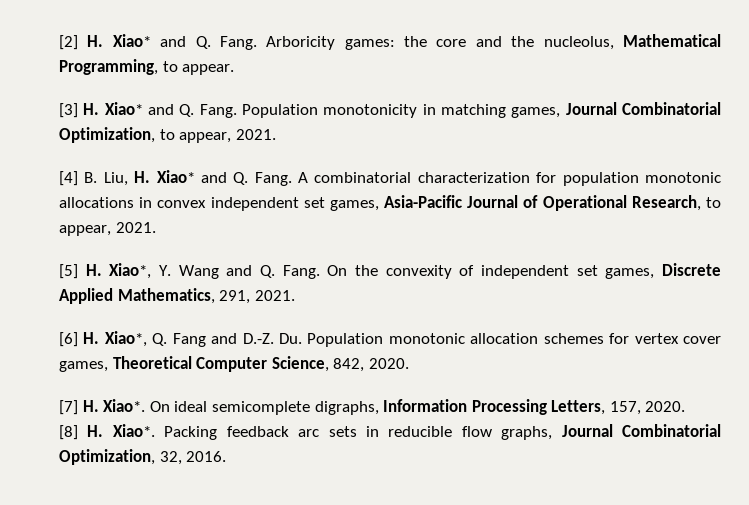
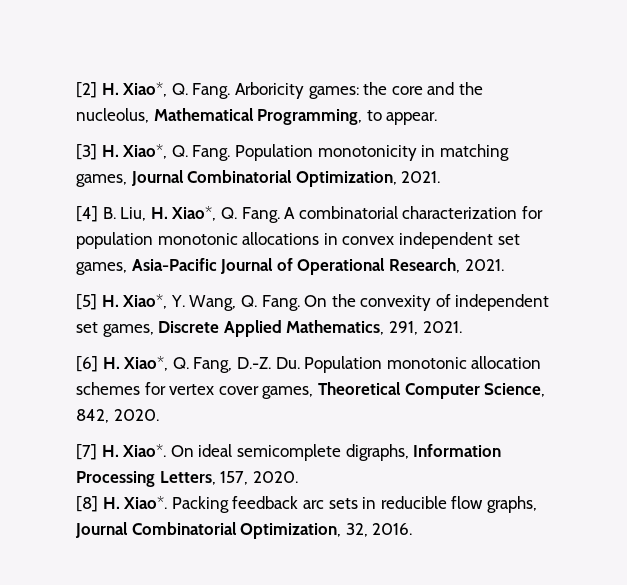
- [2] H. Xiao* and Q. Fang.
+ [2] H. Xiao*, Q. Fang.
- [3] H. Xiao* and Q. Fang.
+ [3] H. Xiao*, Q. Fang.
- Population monotonicity in matching games, Journal Combinatorial Optimization, to appear, 2021.
+ Population monotonicity in matching games, Journal Combinatorial Optimization, 2021.
- [4] B. Liu, H. Xiao* and Q. Fang.
+ [4] B. Liu, H. Xiao*, Q. Fang.
- A combinatorial characterization for population monotonic allocations in convex independent set games, Asia-Pacific Journal of Operational Research, to appear, 2021.
+ A combinatorial characterization for population monotonic allocations in convex independent set games, Asia-Pacific Journal of Operational Research, 2021.
- [5] H. Xiao*, Y. Wang and Q. Fang.
+ [5] H. Xiao*, Y. Wang, Q. Fang.
- [6] H. Xiao*, Q. Fang and D.-Z. Du. Population monotonic allocation schemes for vertex cover games, Theoretical Computer Science, 842, 2020.
+ [6] H. Xiao*, Q. Fang, D.-Z. Du. Population monotonic allocation schemes for vertex cover games, Theoretical Computer Science, 842, 2020.

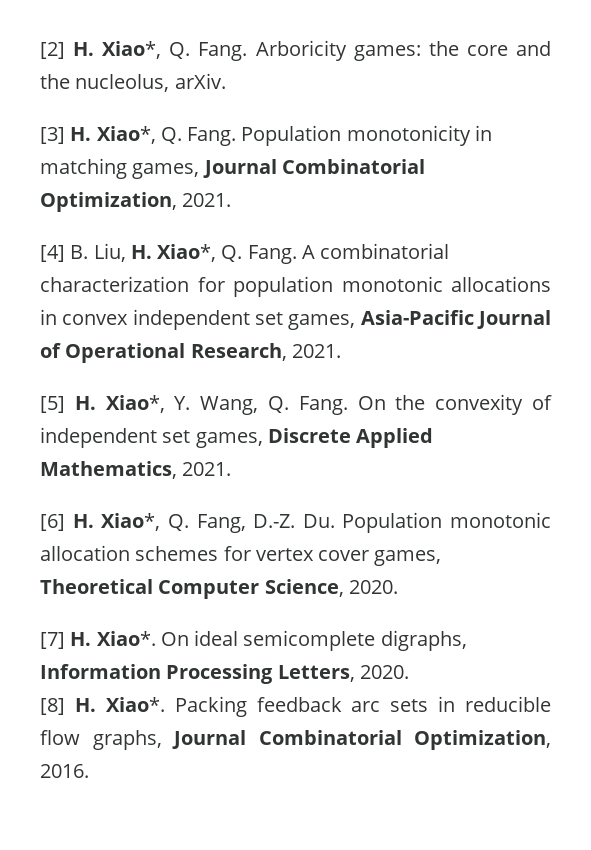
- Arboricity games: the core and the nucleolus, Mathematical Programming, to appear.
+ Arboricity games: the core and the nucleolus, arXiv.
- On the convexity of independent set games, Discrete Applied Mathematics, 291, 2021.
+ On the convexity of independent set games, Discrete Applied Mathematics, 2021.
- [6] H. Xiao*, Q. Fang, D.-Z. Du. Population monotonic allocation schemes for vertex cover games, Theoretical Computer Science, 842, 2020.
+ [6] H. Xiao*, Q. Fang, D.-Z. Du. Population monotonic allocation schemes for vertex cover games, Theoretical Computer Science, 2020.
- On ideal semicomplete digraphs, Information Processing Letters, 157, 2020.
+ On ideal semicomplete digraphs, Information Processing Letters, 2020.
- Packing feedback arc sets in reducible flow graphs, Journal Combinatorial Optimization, 32, 2016.
+ Packing feedback arc sets in reducible flow graphs, Journal Combinatorial Optimization, 2016.

